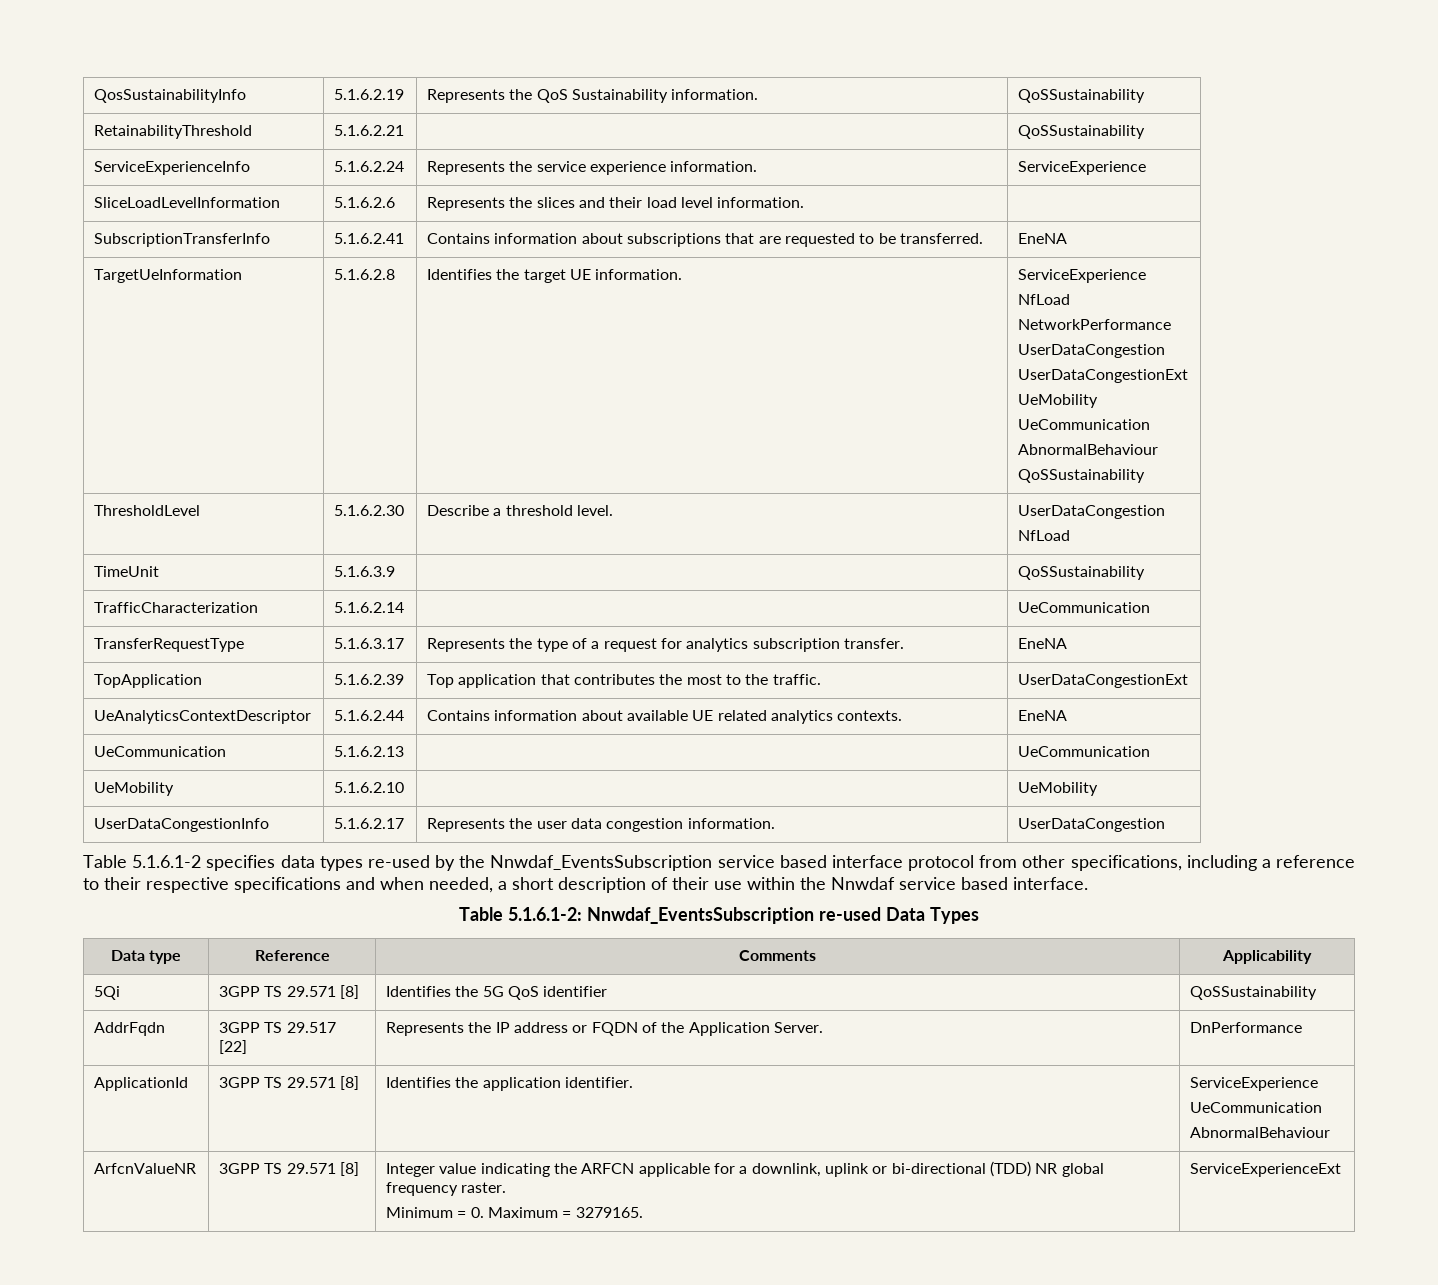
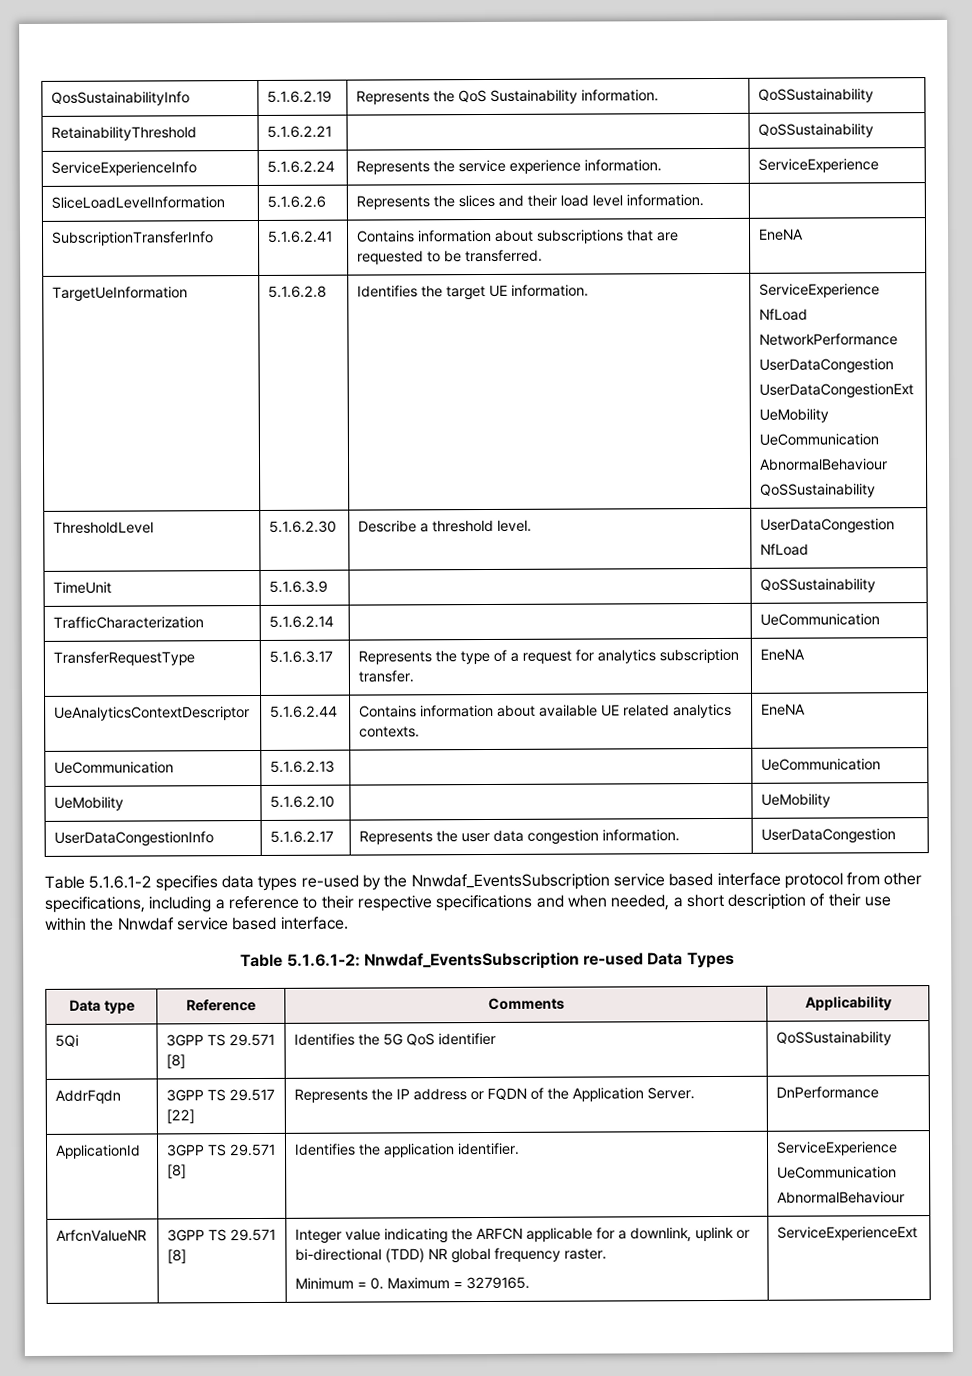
- TopApplication | 5.1.6.2.39 | Top application that contributes the most to the traffic. | UserDataCongestionExt

